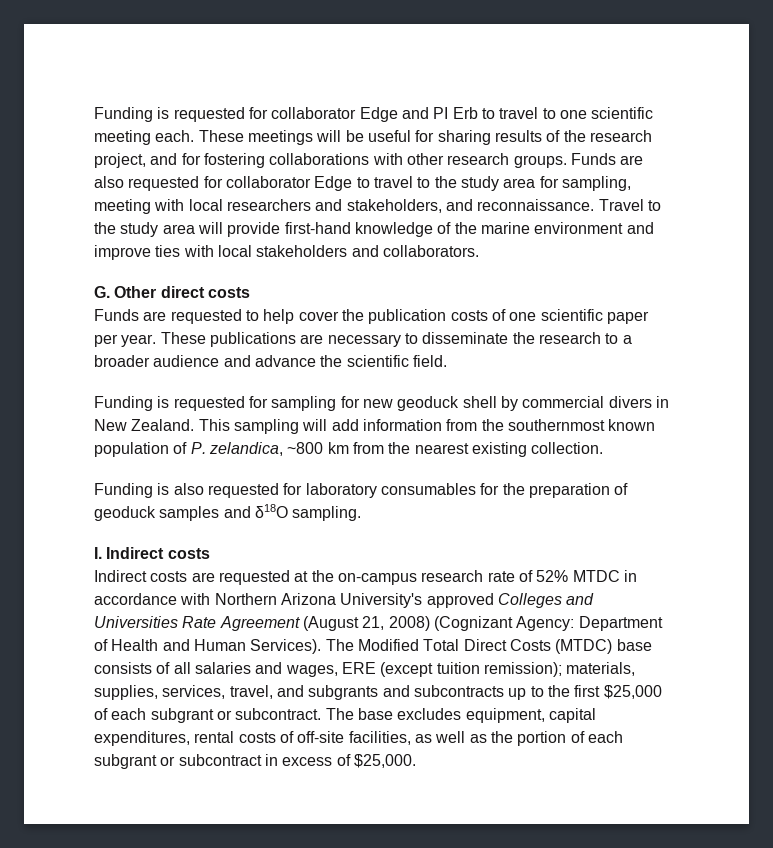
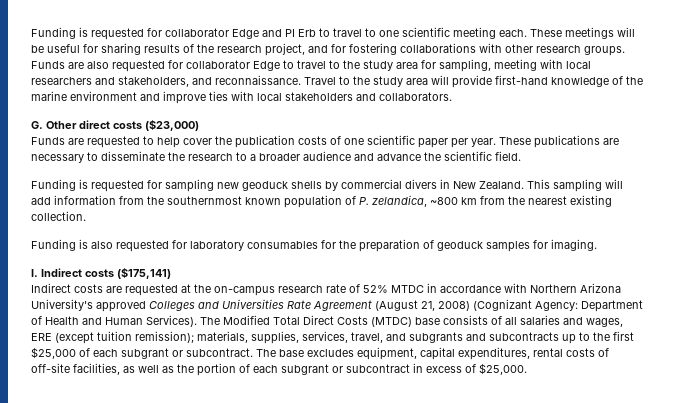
- G. Other direct costs
+ G. Other direct costs ($23,000)
- Funding is requested for sampling for new geoduck shell by commercial divers in New Zealand.
+ Funding is requested for sampling new geoduck shells by commercial divers in New Zealand.
- Funding is also requested for laboratory consumables for the preparation of geoduck samples and δ18O sampling.
+ Funding is also requested for laboratory consumables for the preparation of geoduck samples for imaging.
- I. Indirect costs
+ I. Indirect costs ($175,141)

